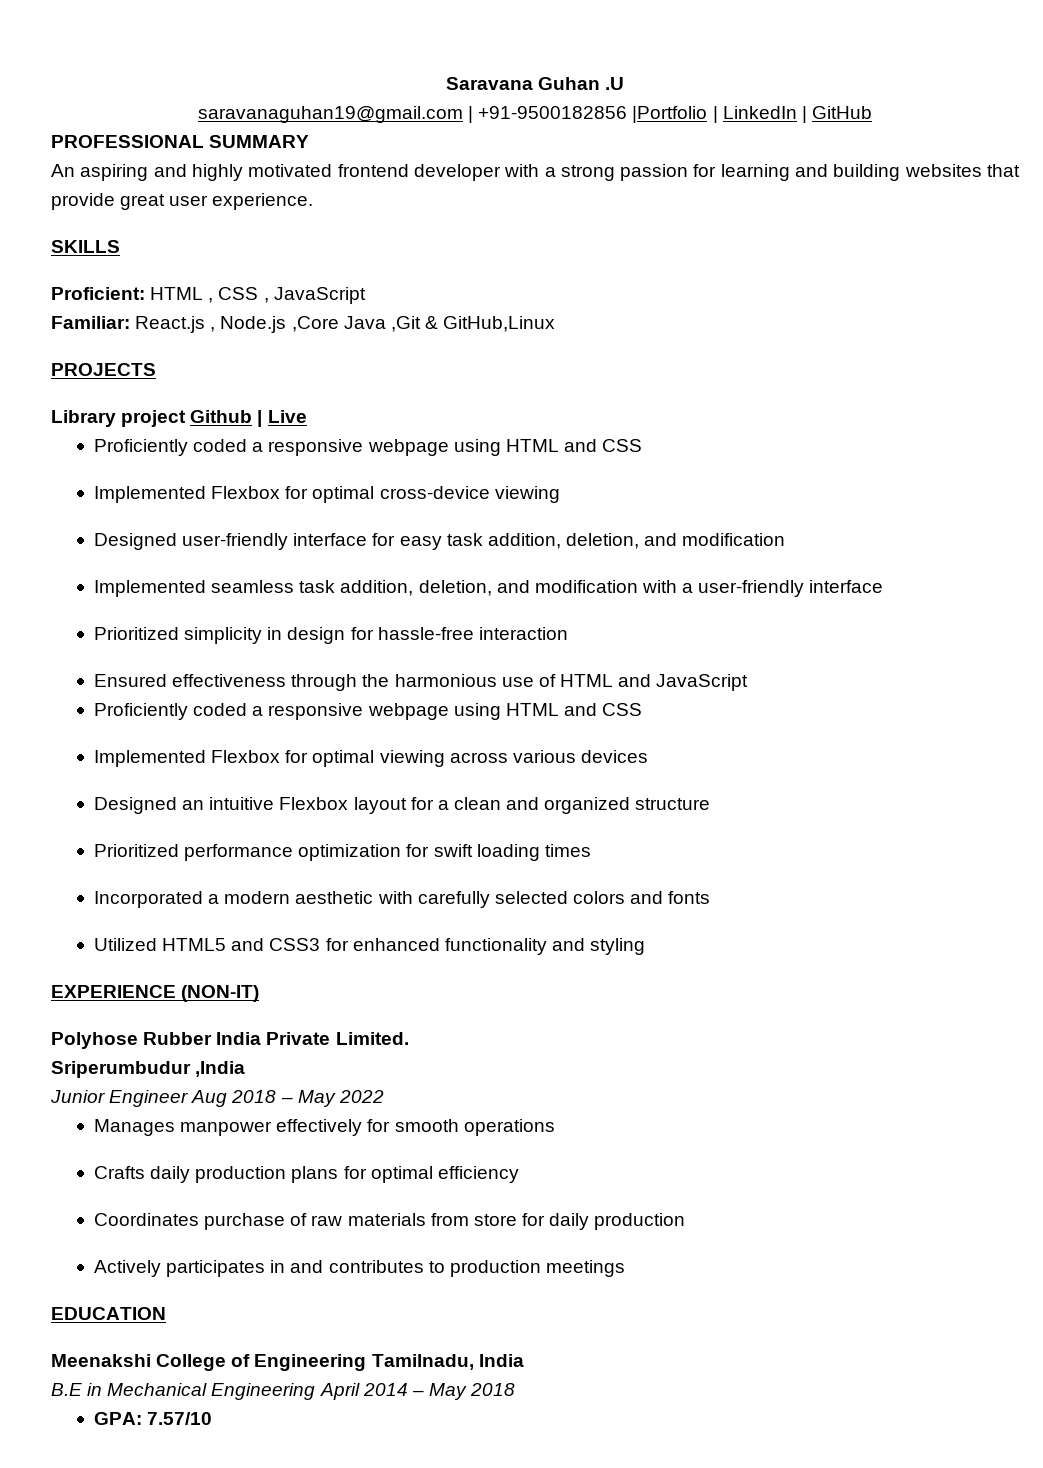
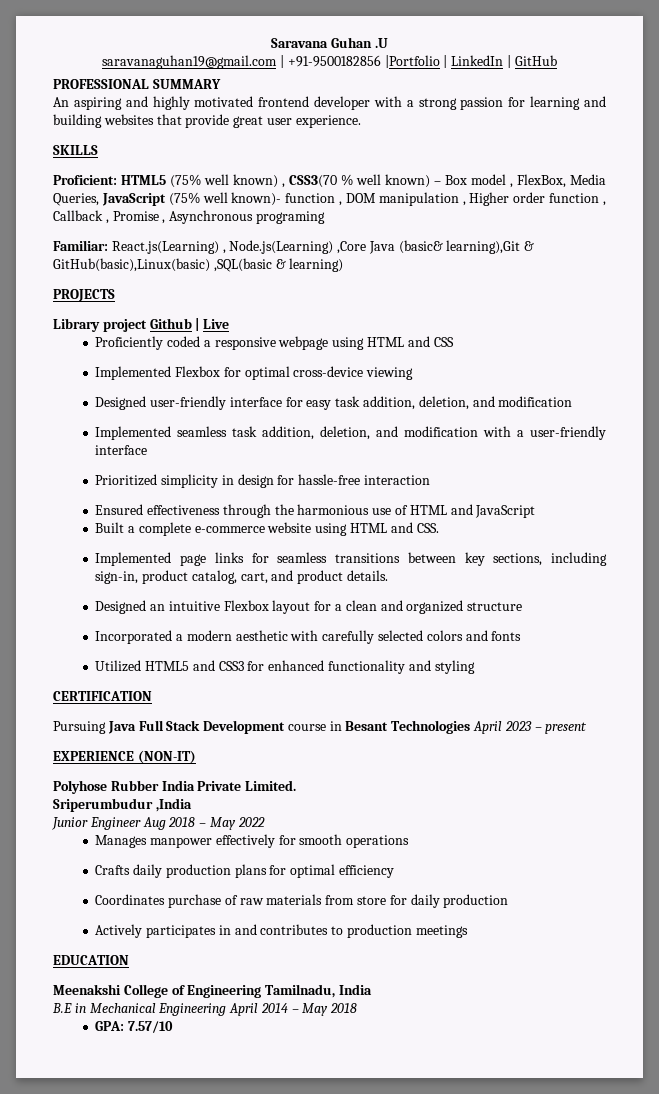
- Proficient: HTML , CSS , JavaScript
- Familiar: React.js , Node.js ,Core Java ,Git & GitHub,Linux
+ Proficient: HTML5 (75% well known) , CSS3(70 % well known) – Box model , FlexBox, Media Queries, JavaScript (75% well known)- function , DOM manipulation , Higher order function , Callback , Promise , Asynchronous programing
+ Familiar: React.js(Learning) , Node.js(Learning) ,Core Java (basic& learning),Git & GitHub(basic),Linux(basic) ,SQL(basic & learning)
  Ensured effectiveness through the harmonious use of HTML and JavaScript
- Proficiently coded a responsive webpage using HTML and CSS
- Implemented Flexbox for optimal viewing across various devices
+ Built a complete e-commerce website using HTML and CSS.
+ Implemented page links for seamless transitions between key sections, including sign-in, product catalog, cart, and product details.
- Prioritized performance optimization for swift loading times
+ CERTIFICATION
+ Pursuing Java Full Stack Development course in Besant Technologies April 2023 – present

